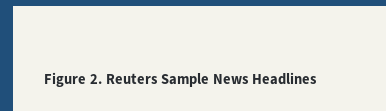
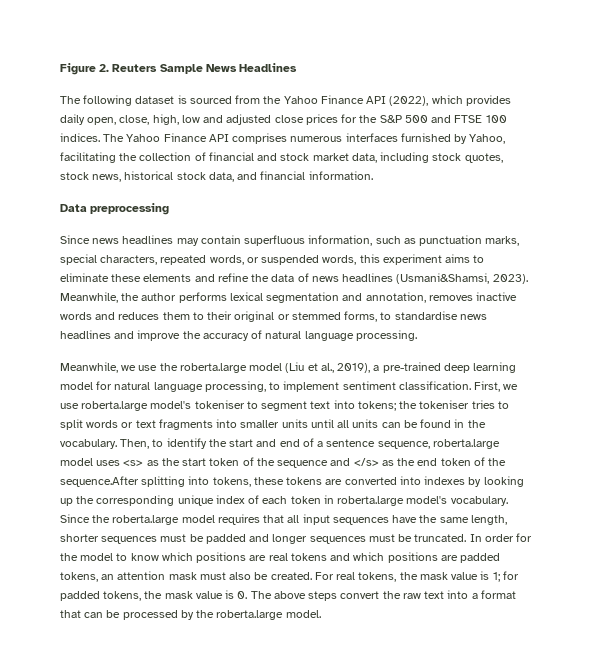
+ The following dataset is sourced from the Yahoo Finance API (2022), which provides daily open, close, high, low and adjusted close prices for the S&P 500 and FTSE 100 indices. The Yahoo Finance API comprises numerous interfaces furnished by Yahoo, facilitating the collection of financial and stock market data, including stock quotes, stock news, historical stock data, and financial information.
+ Data preprocessing
+ Since news headlines may contain superfluous information, such as punctuation marks, special characters, repeated words, or suspended words, this experiment aims to eliminate these elements and refine the data of news headlines (Usmani&Shamsi, 2023). Meanwhile, the author performs lexical segmentation and annotation, removes inactive words and reduces them to their original or stemmed forms, to standardise news headlines and improve the accuracy of natural language processing.
+ Meanwhile, we use the roberta.large model (Liu et al., 2019), a pre-trained deep learning model for natural language processing, to implement sentiment classification. First, we use roberta.large model's tokeniser to segment text into tokens; the tokeniser tries to split words or text fragments into smaller units until all units can be found in the vocabulary. Then, to identify the start and end of a sentence sequence, roberta.large model uses <s> as the start token of the sequence and </s> as the end token of the sequence.After splitting into tokens, these tokens are converted into indexes by looking up the corresponding unique index of each token in roberta.large model's vocabulary. Since the roberta.large model requires that all input sequences have the same length, shorter sequences must be padded and longer sequences must be truncated. In order for the model to know which positions are real tokens and which positions are padded tokens, an attention mask must also be created. For real tokens, the mask value is 1; for padded tokens, the mask value is 0. The above steps convert the raw text into a format that can be processed by the roberta.large model.

